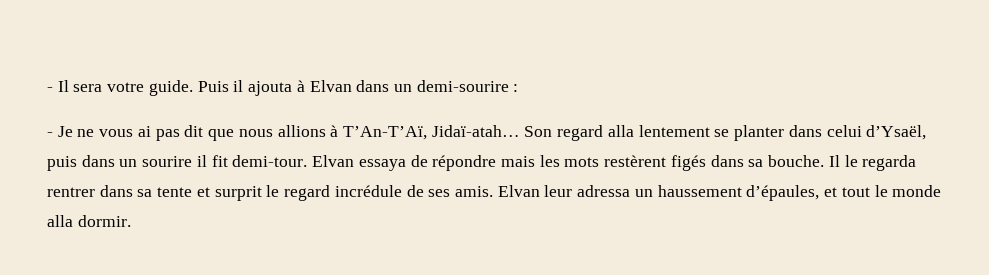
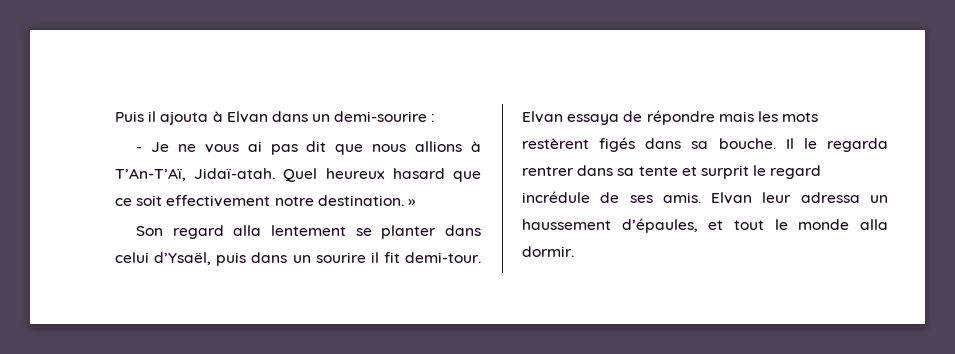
- - Il sera votre guide.
- - Je ne vous ai pas dit que nous allions à T’An-T’Aï, Jidaï-atah… Son regard alla lentement se planter dans celui d’Ysaël, puis dans un sourire il fit demi-tour.
+ - Je ne vous ai pas dit que nous allions à T’An-T’Aï, Jidaï-atah. Quel heureux hasard que ce soit effectivement notre destination. »
+ Son regard alla lentement se planter dans celui d’Ysaël, puis dans un sourire il fit demi-tour.

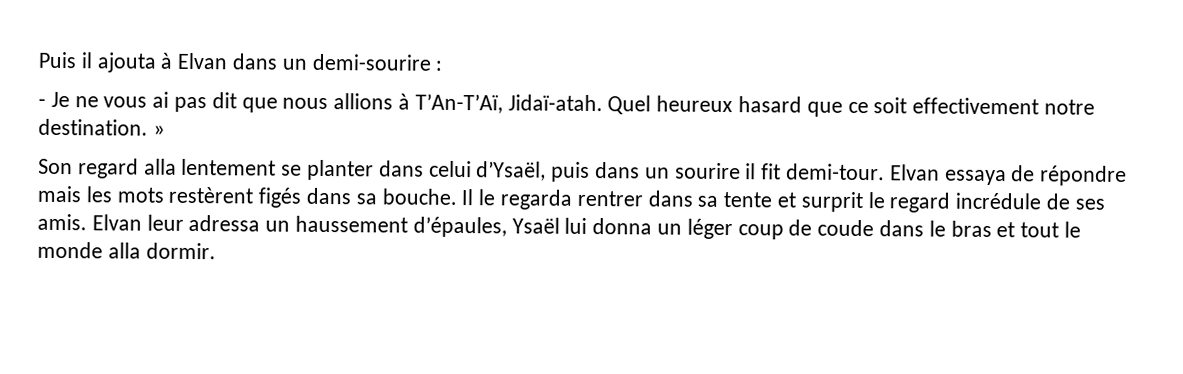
- Elvan leur adressa un haussement d’épaules, et tout le monde alla dormir.
+ Elvan leur adressa un haussement d’épaules, Ysaël lui donna un léger coup de coude dans le bras et tout le monde alla dormir.

